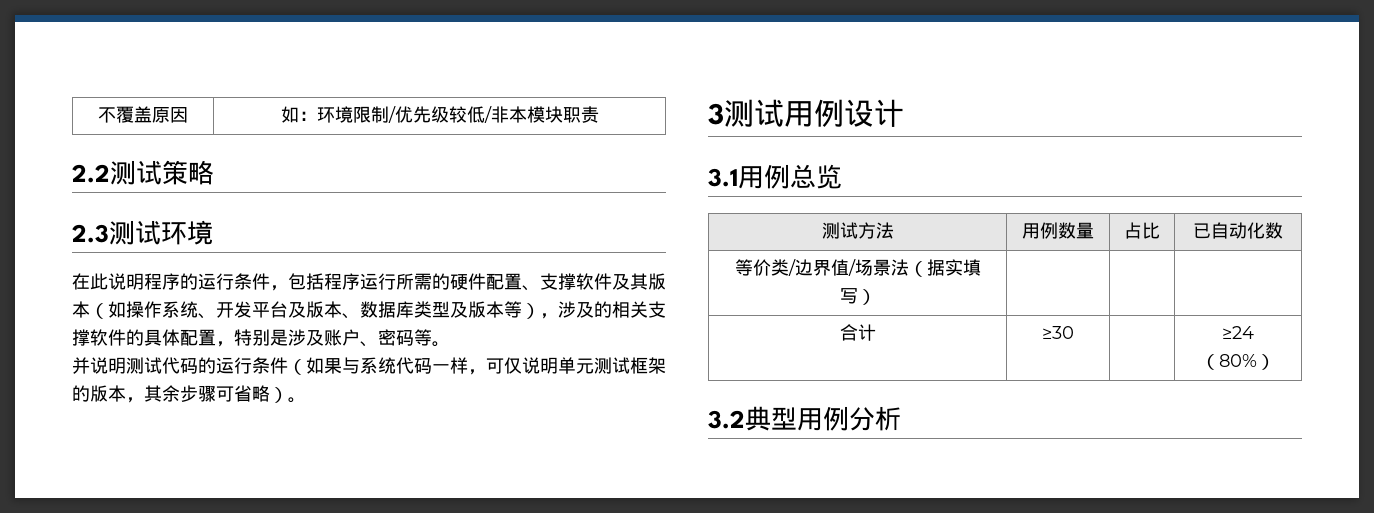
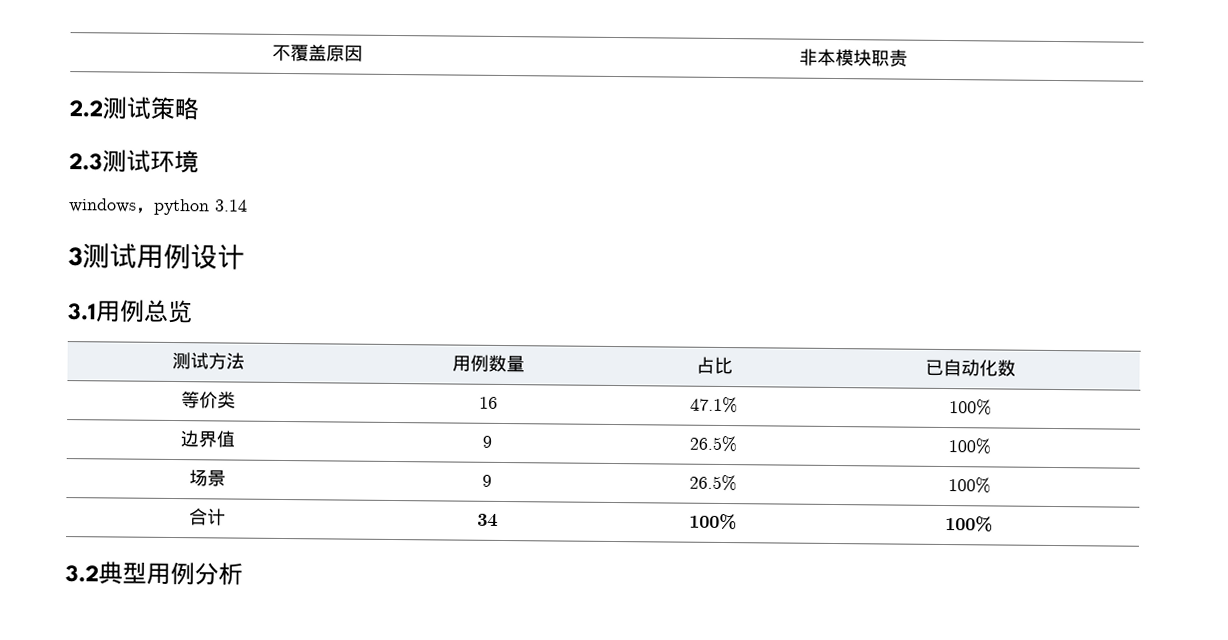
- 不覆盖原因 | 如：环境限制/优先级较低/非本模块职责
+ 不覆盖原因 | 非本模块职责
- 在此说明程序的运行条件，包括程序运行所需的硬件配置、支撑软件及其版本（如操作系统、开发平台及版本、数据库类型及版本等），涉及的相关支撑软件的具体配置，特别是涉及账户、密码等。
- 并说明测试代码的运行条件（如果与系统代码一样，可仅说明单元测试框架的版本，其余步骤可省略）。
+ windows，python 3.14
- 等价类/边界值/场景法（据实填写） | | |
- 合计 | ≥30 | | ≥24（80%）
+ 等价类 | 16 | 47.1% | 100%
+ 边界值 | 9 | 26.5% | 100%
+ 场景 | 9 | 26.5% | 100%
+ 合计 | 34 | 100% | 100%

